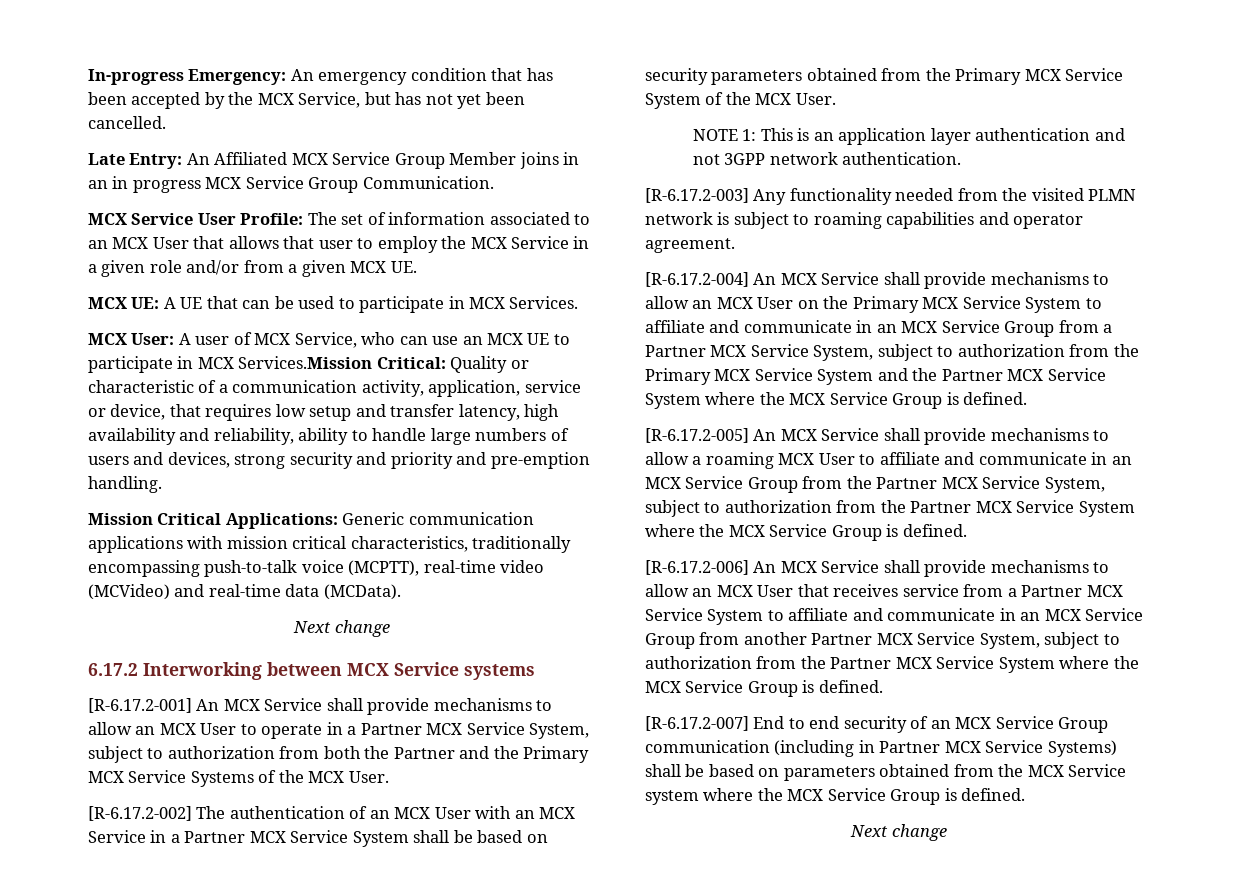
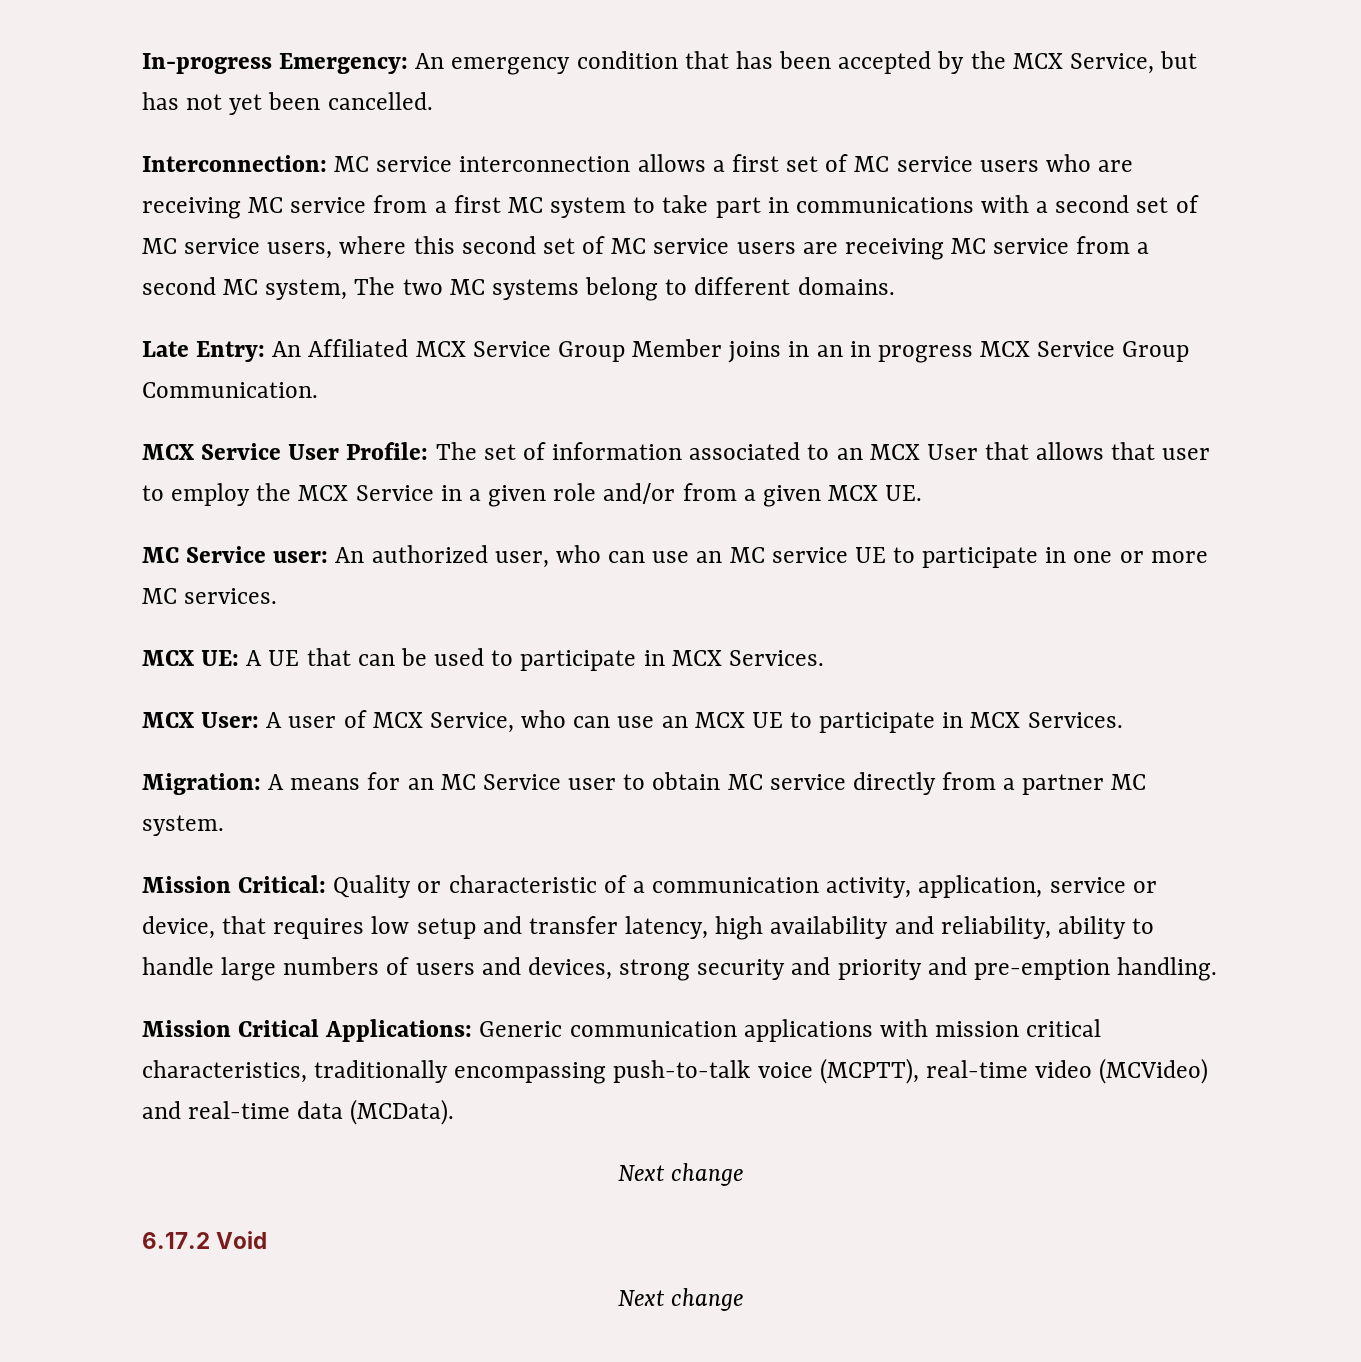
+ Interconnection: MC service interconnection allows a first set of MC service users who are receiving MC service from a first MC system to take part in communications with a second set of MC service users, where this second set of MC service users are receiving MC service from a second MC system, The two MC systems belong to different domains.
+ MC Service user: An authorized user, who can use an MC service UE to participate in one or more MC services.
- MCX User: A user of MCX Service, who can use an MCX UE to participate in MCX Services.Mission Critical: Quality or characteristic of a communication activity, application, service or device, that requires low setup and transfer latency, high availability and reliability, ability to handle large numbers of users and devices, strong security and priority and pre-emption handling.
+ MCX User: A user of MCX Service, who can use an MCX UE to participate in MCX Services.
+ Migration: A means for an MC Service user to obtain MC service directly from a partner MC system.
+ Mission Critical: Quality or characteristic of a communication activity, application, service or device, that requires low setup and transfer latency, high availability and reliability, ability to handle large numbers of users and devices, strong security and priority and pre-emption handling.
- 6.17.2 Interworking between MCX Service systems
- [R-6.17.2-001] An MCX Service shall provide mechanisms to allow an MCX User to operate in a Partner MCX Service System, subject to authorization from both the Partner and the Primary MCX Service Systems of the MCX User.
- [R-6.17.2-002] The authentication of an MCX User with an MCX Service in a Partner MCX Service System shall be based on security parameters obtained from the Primary MCX Service System of the MCX User.
- NOTE 1: This is an application layer authentication and not 3GPP network authentication.
- [R-6.17.2-003] Any functionality needed from the visited PLMN network is subject to roaming capabilities and operator agreement.
- [R-6.17.2-004] An MCX Service shall provide mechanisms to allow an MCX User on the Primary MCX Service System to affiliate and communicate in an MCX Service Group from a Partner MCX Service System, subject to authorization from the Primary MCX Service System and the Partner MCX Service System where the MCX Service Group is defined.
- [R-6.17.2-005] An MCX Service shall provide mechanisms to allow a roaming MCX User to affiliate and communicate in an MCX Service Group from the Partner MCX Service System, subject to authorization from the Partner MCX Service System where the MCX Service Group is defined.
- [R-6.17.2-006] An MCX Service shall provide mechanisms to allow an MCX User that receives service from a Partner MCX Service System to affiliate and communicate in an MCX Service Group from another Partner MCX Service System, subject to authorization from the Partner MCX Service System where the MCX Service Group is defined.
- [R-6.17.2-007] End to end security of an MCX Service Group communication (including in Partner MCX Service Systems) shall be based on parameters obtained from the MCX Service system where the MCX Service Group is defined.
+ 6.17.2 Void

